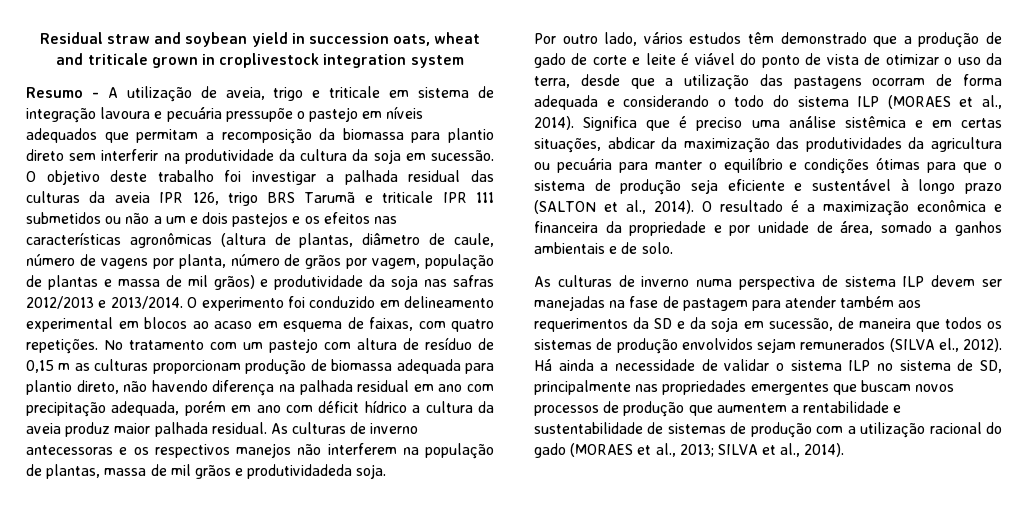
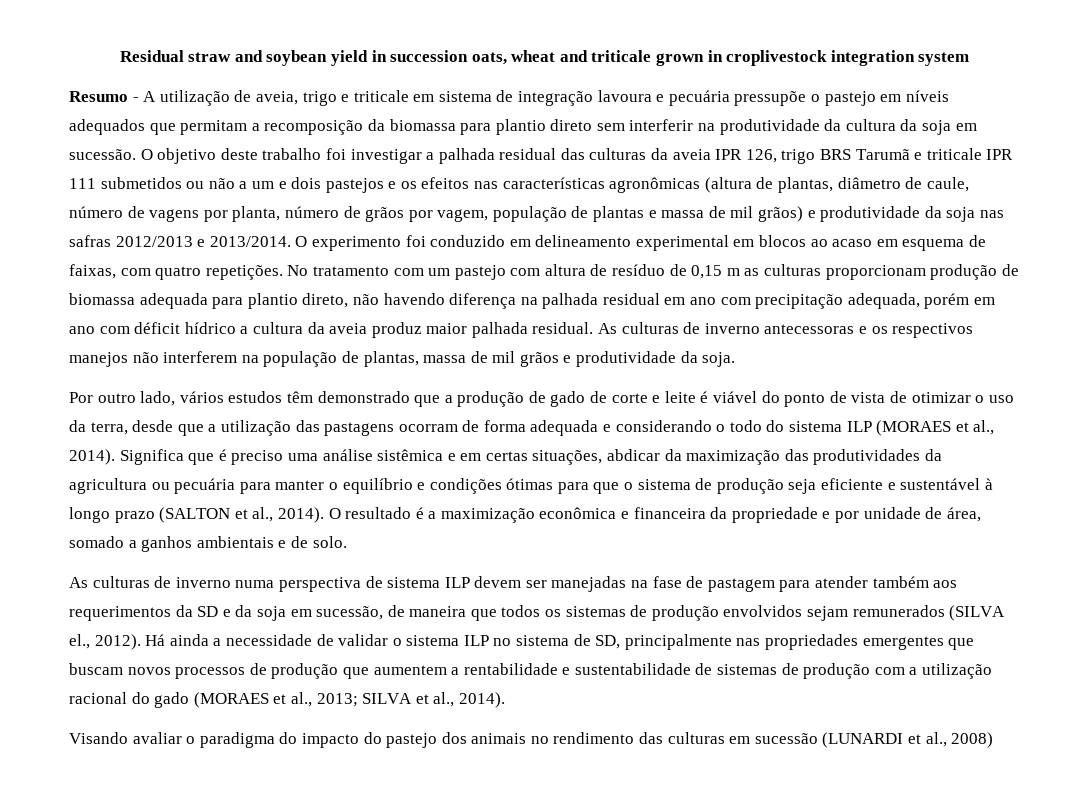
- As culturas de inverno antecessoras e os respectivos manejos não interferem na população de plantas, massa de mil grãos e produtividadeda soja.
+ As culturas de inverno antecessoras e os respectivos manejos não interferem na população de plantas, massa de mil grãos e produtividade da soja.
+ Visando avaliar o paradigma do impacto do pastejo dos animais no rendimento das culturas em sucessão (LUNARDI et al., 2008)

